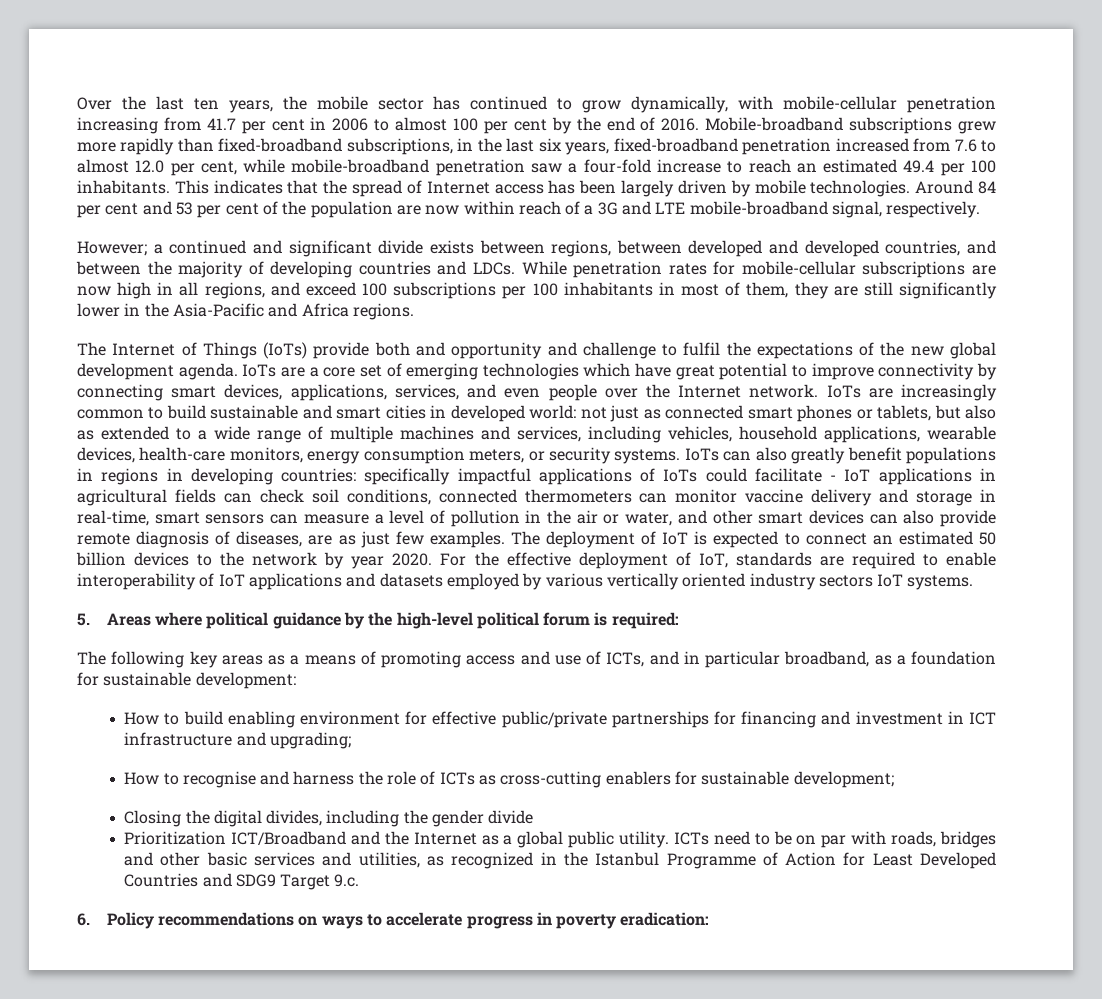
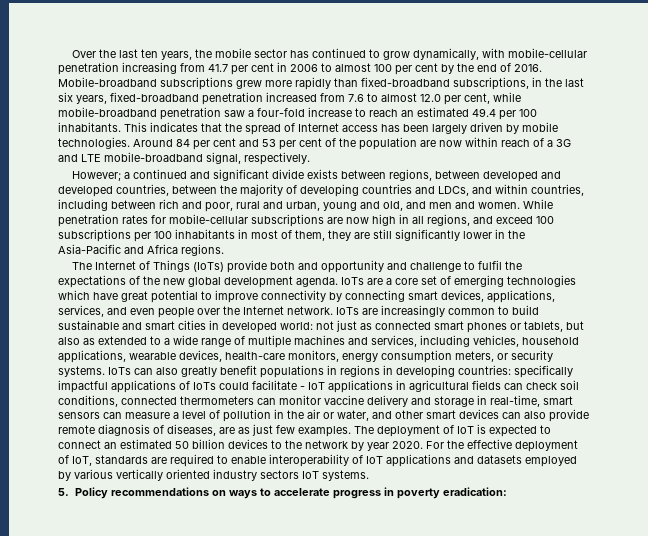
- However; a continued and significant divide exists between regions, between developed and developed countries, and between the majority of developing countries and LDCs.
+ However; a continued and significant divide exists between regions, between developed and developed countries, between the majority of developing countries and LDCs, and within countries, including between rich and poor, rural and urban, young and old, and men and women.
- 5. Areas where political guidance by the high-level political forum is required:
- The following key areas as a means of promoting access and use of ICTs, and in particular broadband, as a foundation for sustainable development:
- How to build enabling environment for effective public/private partnerships for financing and investment in ICT infrastructure and upgrading;
- How to recognise and harness the role of ICTs as cross-cutting enablers for sustainable development;
- Closing the digital divides, including the gender divide
- Prioritization ICT/Broadband and the Internet as a global public utility. ICTs need to be on par with roads, bridges and other basic services and utilities, as recognized in the Istanbul Programme of Action for Least Developed Countries and SDG9 Target 9.c.
- 6. Policy recommendations on ways to accelerate progress in poverty eradication:
+ 5. Policy recommendations on ways to accelerate progress in poverty eradication:

